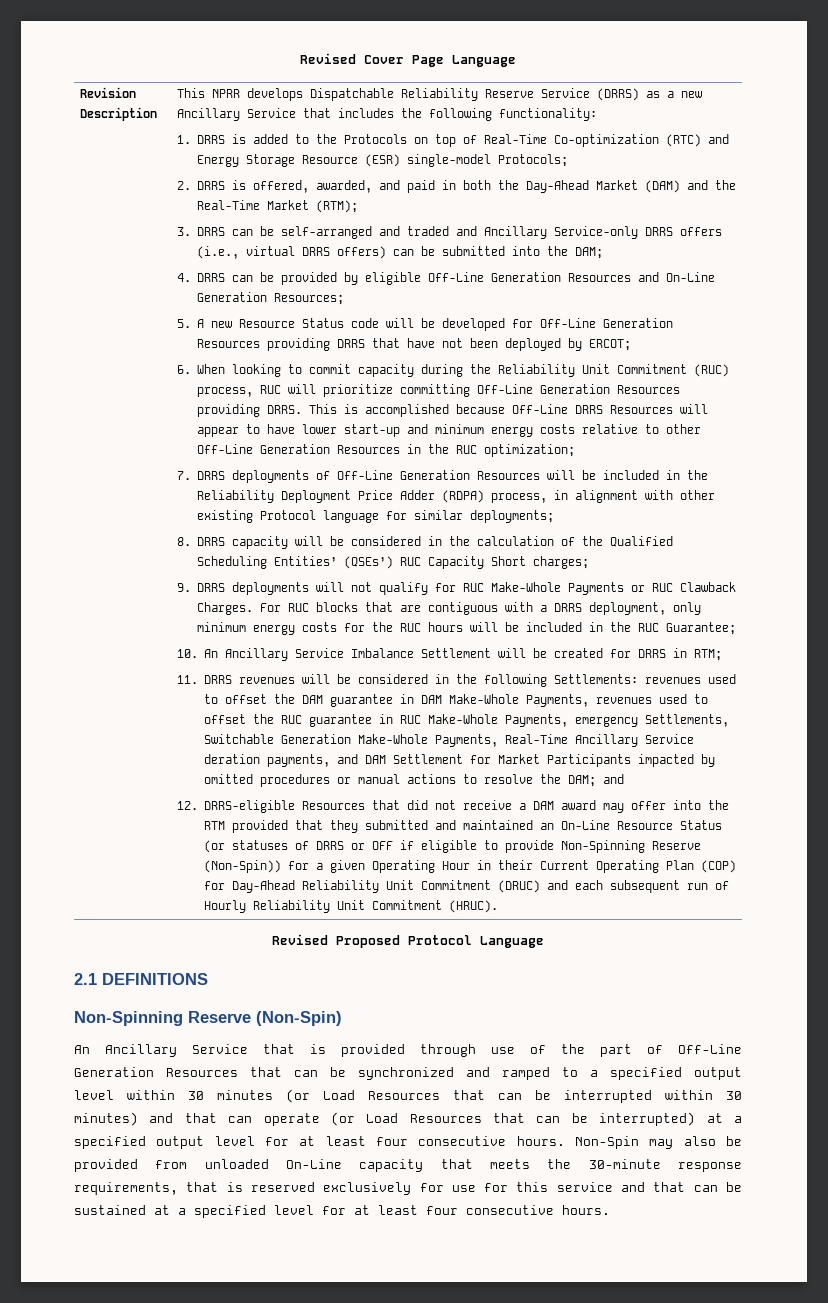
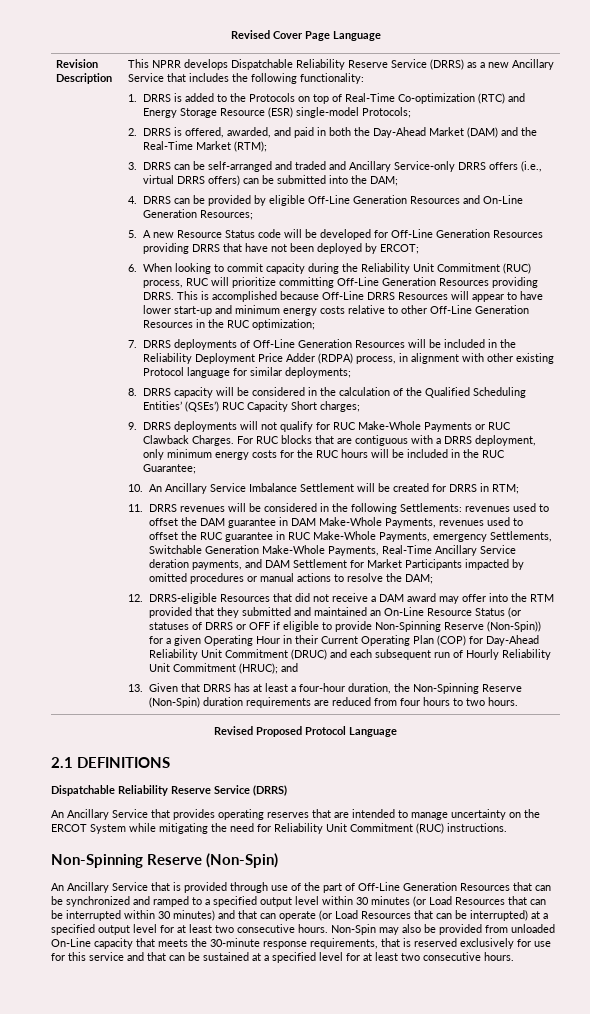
- 11. DRRS revenues will be considered in the following Settlements: revenues used to offset the DAM guarantee in DAM Make-Whole Payments, revenues used to offset the RUC guarantee in RUC Make-Whole Payments, emergency Settlements, Switchable Generation Make-Whole Payments, Real-Time Ancillary Service deration payments, and DAM Settlement for Market Participants impacted by omitted procedures or manual actions to resolve the DAM; and
+ 11. DRRS revenues will be considered in the following Settlements: revenues used to offset the DAM guarantee in DAM Make-Whole Payments, revenues used to offset the RUC guarantee in RUC Make-Whole Payments, emergency Settlements, Switchable Generation Make-Whole Payments, Real-Time Ancillary Service deration payments, and DAM Settlement for Market Participants impacted by omitted procedures or manual actions to resolve the DAM;
- 12. DRRS-eligible Resources that did not receive a DAM award may offer into the RTM provided that they submitted and maintained an On-Line Resource Status (or statuses of DRRS or OFF if eligible to provide Non-Spinning Reserve (Non-Spin)) for a given Operating Hour in their Current Operating Plan (COP) for Day-Ahead Reliability Unit Commitment (DRUC) and each subsequent run of Hourly Reliability Unit Commitment (HRUC).
+ 12. DRRS-eligible Resources that did not receive a DAM award may offer into the RTM provided that they submitted and maintained an On-Line Resource Status (or statuses of DRRS or OFF if eligible to provide Non-Spinning Reserve (Non-Spin)) for a given Operating Hour in their Current Operating Plan (COP) for Day-Ahead Reliability Unit Commitment (DRUC) and each subsequent run of Hourly Reliability Unit Commitment (HRUC); and
+ 13. Given that DRRS has at least a four-hour duration, the Non-Spinning Reserve (Non-Spin) duration requirements are reduced from four hours to two hours.
  2.1 DEFINITIONS
+ Dispatchable Reliability Reserve Service (DRRS)
+ An Ancillary Service that provides operating reserves that are intended to manage uncertainty on the ERCOT System while mitigating the need for Reliability Unit Commitment (RUC) instructions.
- An Ancillary Service that is provided through use of the part of Off-Line Generation Resources that can be synchronized and ramped to a specified output level within 30 minutes (or Load Resources that can be interrupted within 30 minutes) and that can operate (or Load Resources that can be interrupted) at a specified output level for at least four consecutive hours.
+ An Ancillary Service that is provided through use of the part of Off-Line Generation Resources that can be synchronized and ramped to a specified output level within 30 minutes (or Load Resources that can be interrupted within 30 minutes) and that can operate (or Load Resources that can be interrupted) at a specified output level for at least two consecutive hours.
- Non-Spin may also be provided from unloaded On-Line capacity that meets the 30-minute response requirements, that is reserved exclusively for use for this service and that can be sustained at a specified level for at least four consecutive hours.
+ Non-Spin may also be provided from unloaded On-Line capacity that meets the 30-minute response requirements, that is reserved exclusively for use for this service and that can be sustained at a specified level for at least two consecutive hours.

